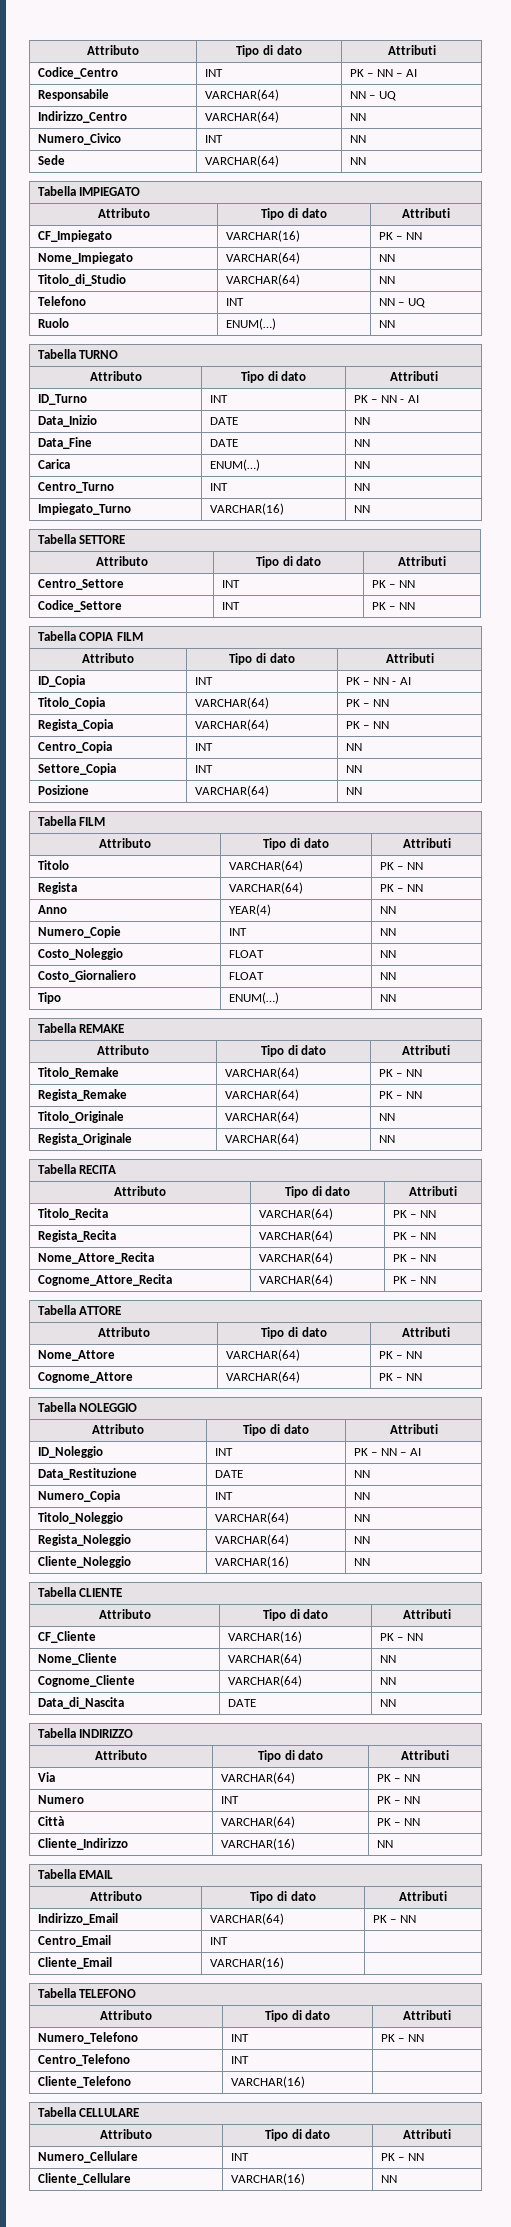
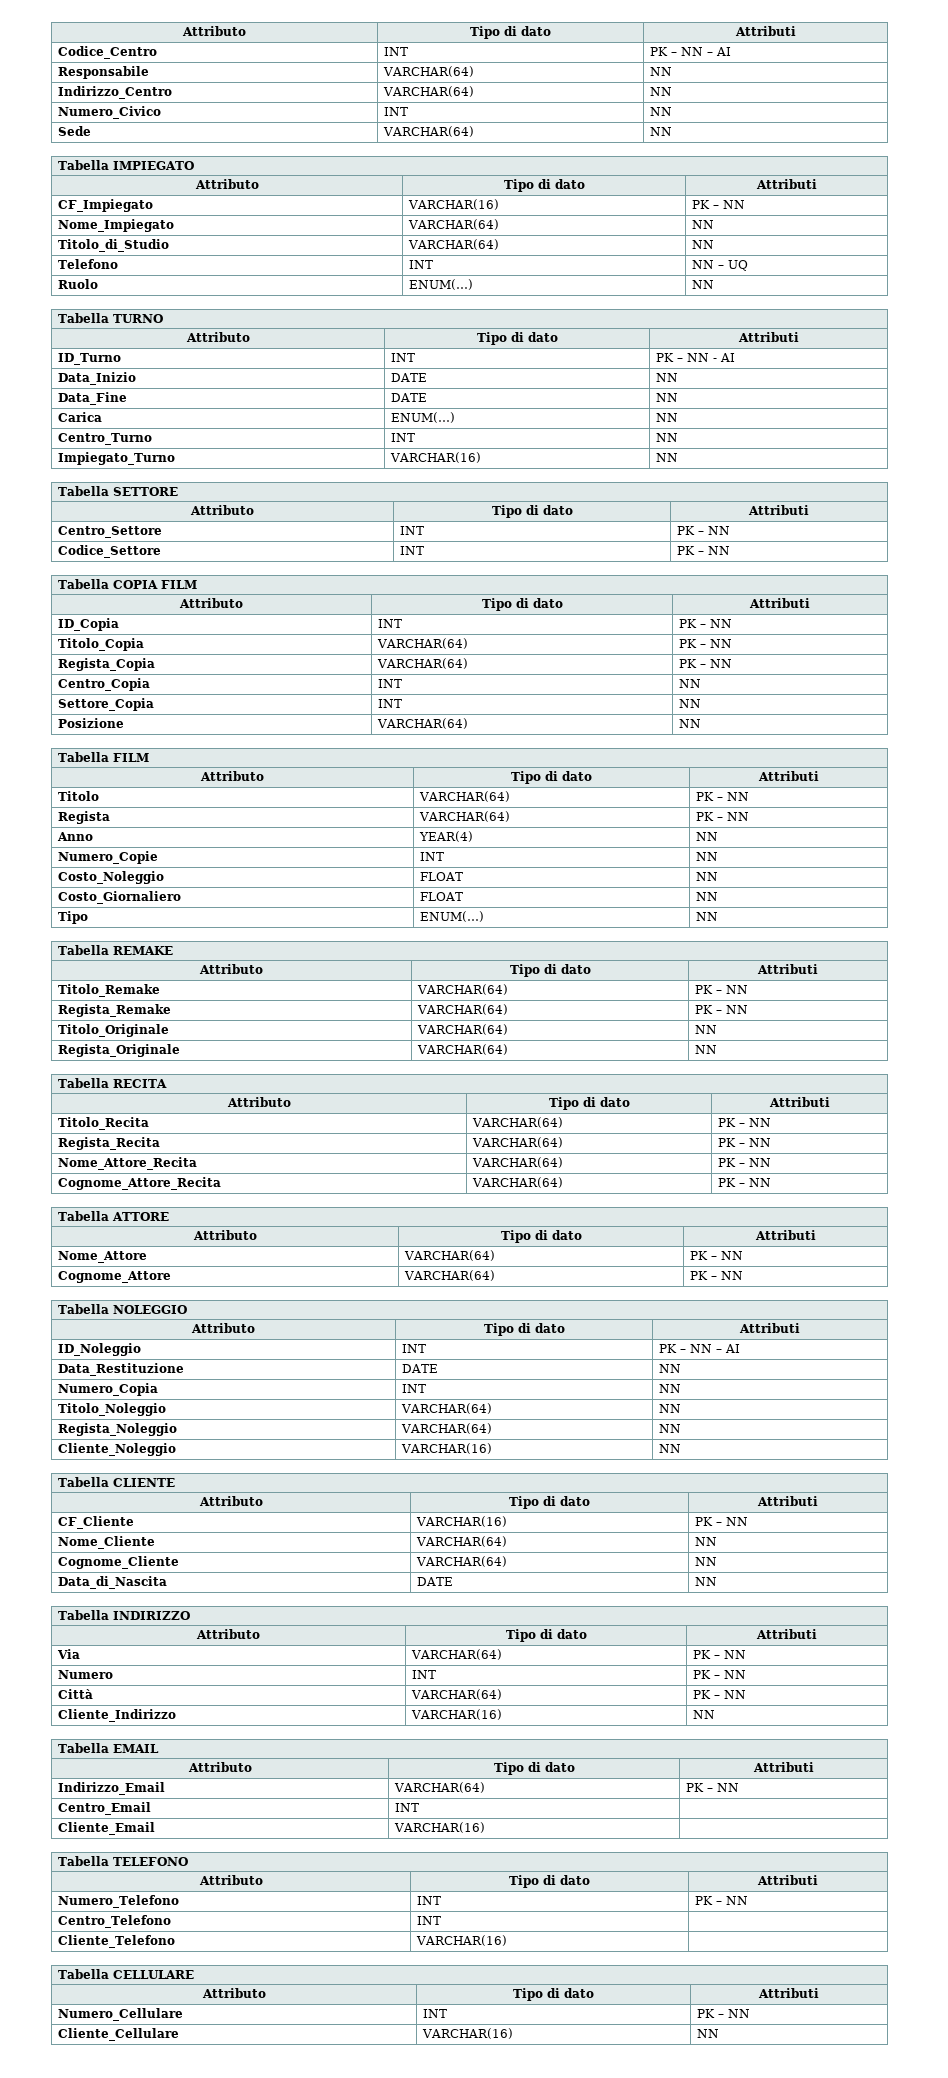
- Responsabile | VARCHAR(64) | NN – UQ
+ Responsabile | VARCHAR(64) | NN
- ID_Copia | INT | PK – NN - AI
+ ID_Copia | INT | PK – NN

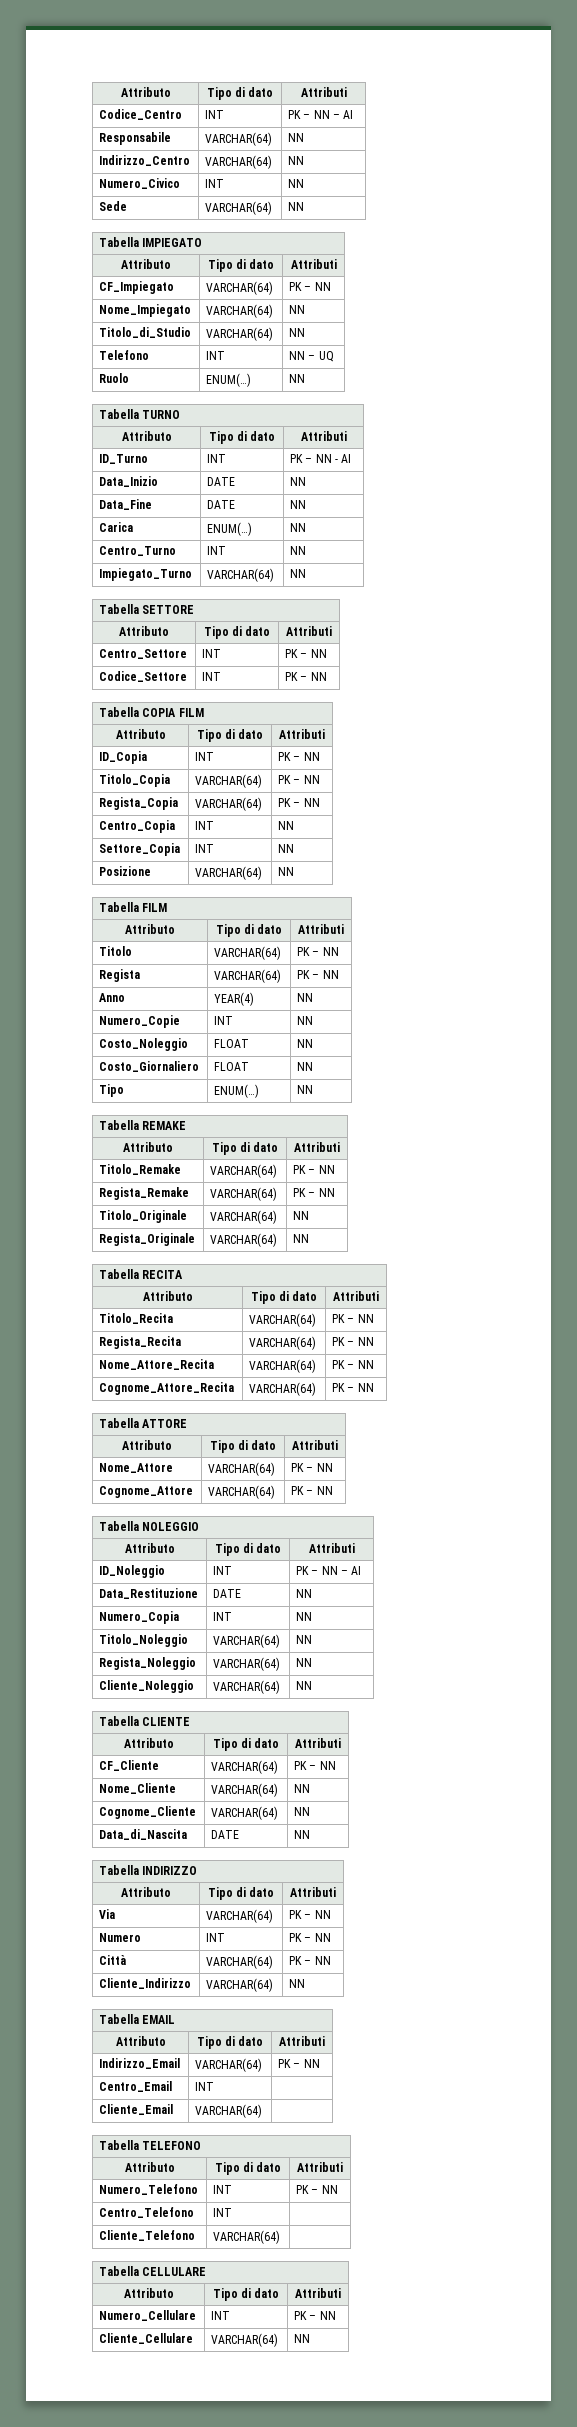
- CF_Impiegato | VARCHAR(16) | PK – NN
+ CF_Impiegato | VARCHAR(64) | PK – NN
- Impiegato_Turno | VARCHAR(16) | NN
+ Impiegato_Turno | VARCHAR(64) | NN
- Cliente_Noleggio | VARCHAR(16) | NN
+ Cliente_Noleggio | VARCHAR(64) | NN
- CF_Cliente | VARCHAR(16) | PK – NN
+ CF_Cliente | VARCHAR(64) | PK – NN
- Cliente_Indirizzo | VARCHAR(16) | NN
+ Cliente_Indirizzo | VARCHAR(64) | NN
- Cliente_Email | VARCHAR(16) |
+ Cliente_Email | VARCHAR(64) |
- Cliente_Telefono | VARCHAR(16) |
+ Cliente_Telefono | VARCHAR(64) |
- Cliente_Cellulare | VARCHAR(16) | NN
+ Cliente_Cellulare | VARCHAR(64) | NN

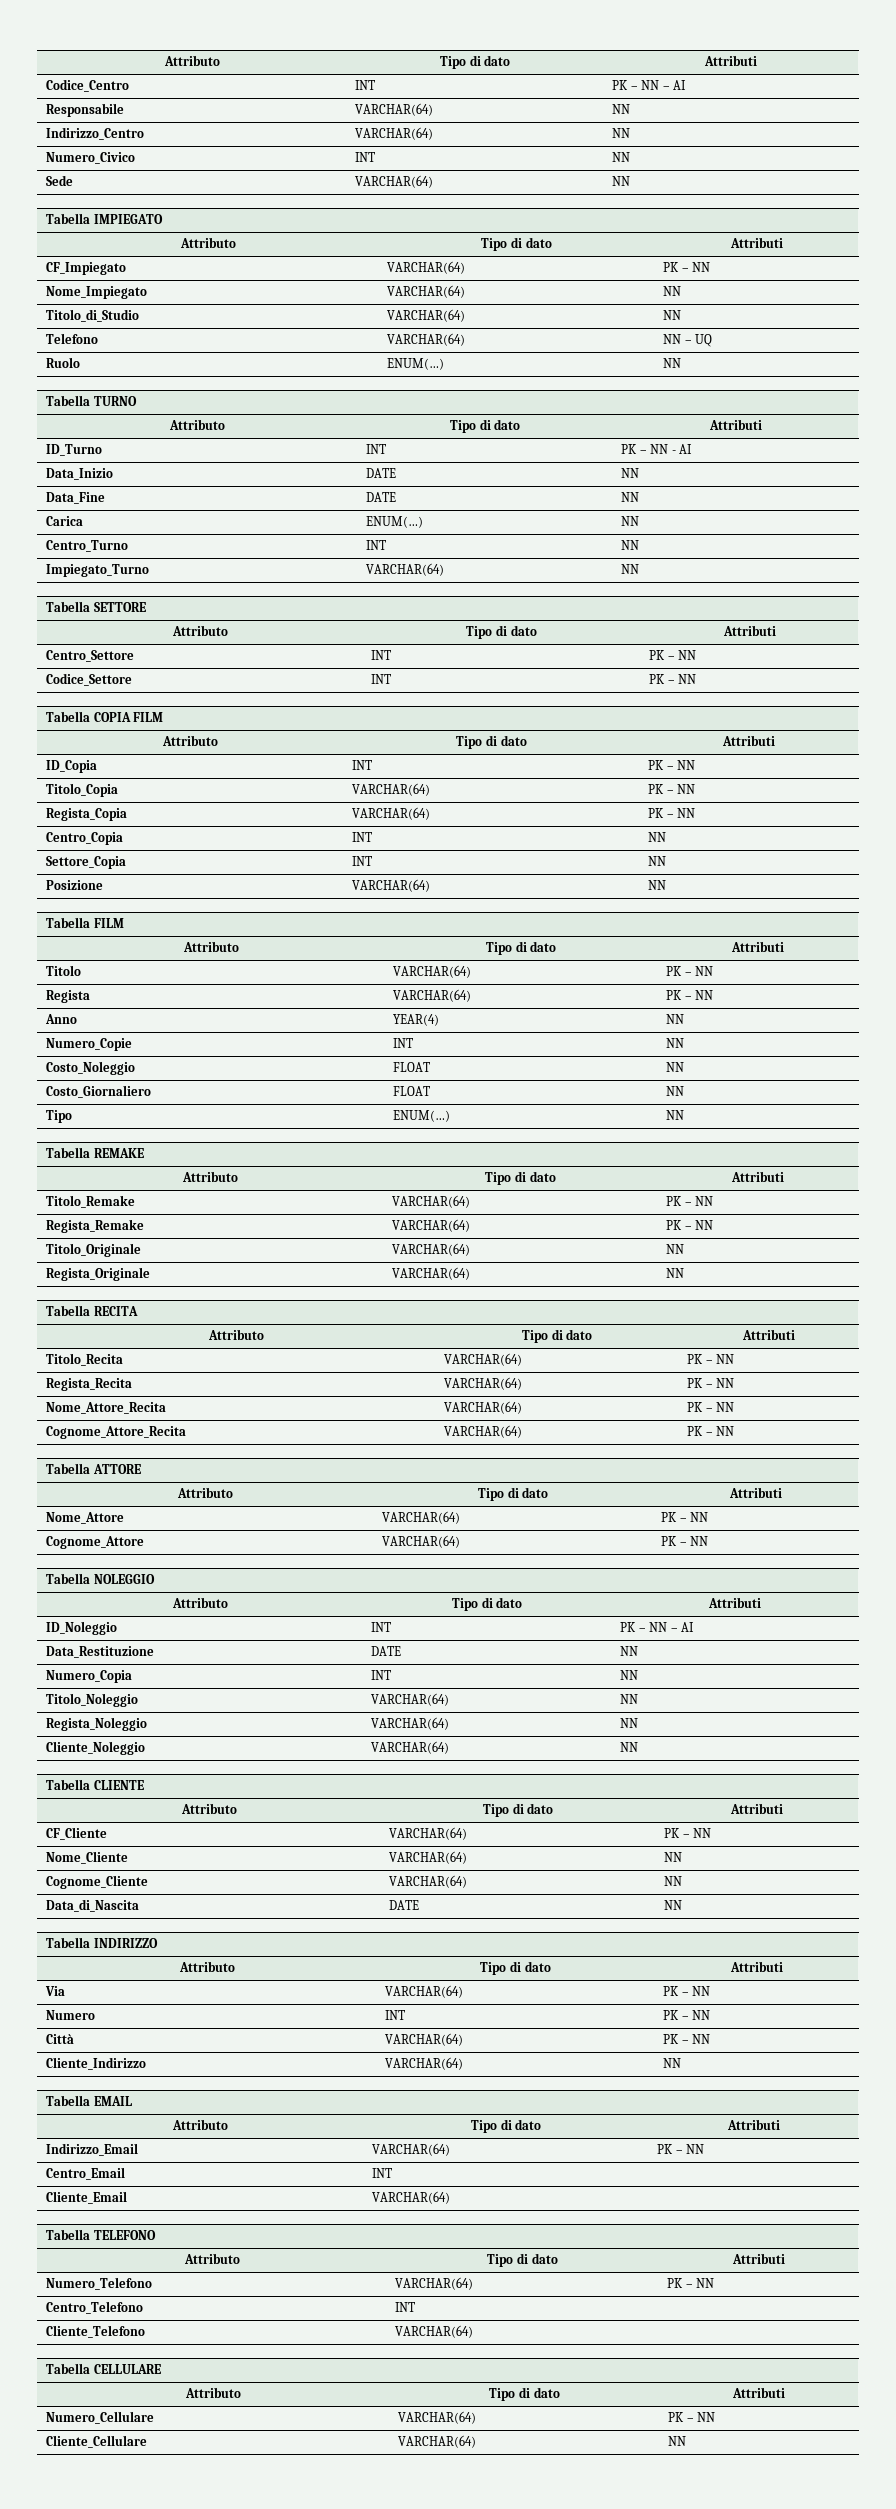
- Telefono | INT | NN – UQ
+ Telefono | VARCHAR(64) | NN – UQ
- Numero_Telefono | INT | PK – NN
+ Numero_Telefono | VARCHAR(64) | PK – NN
- Numero_Cellulare | INT | PK – NN
+ Numero_Cellulare | VARCHAR(64) | PK – NN

